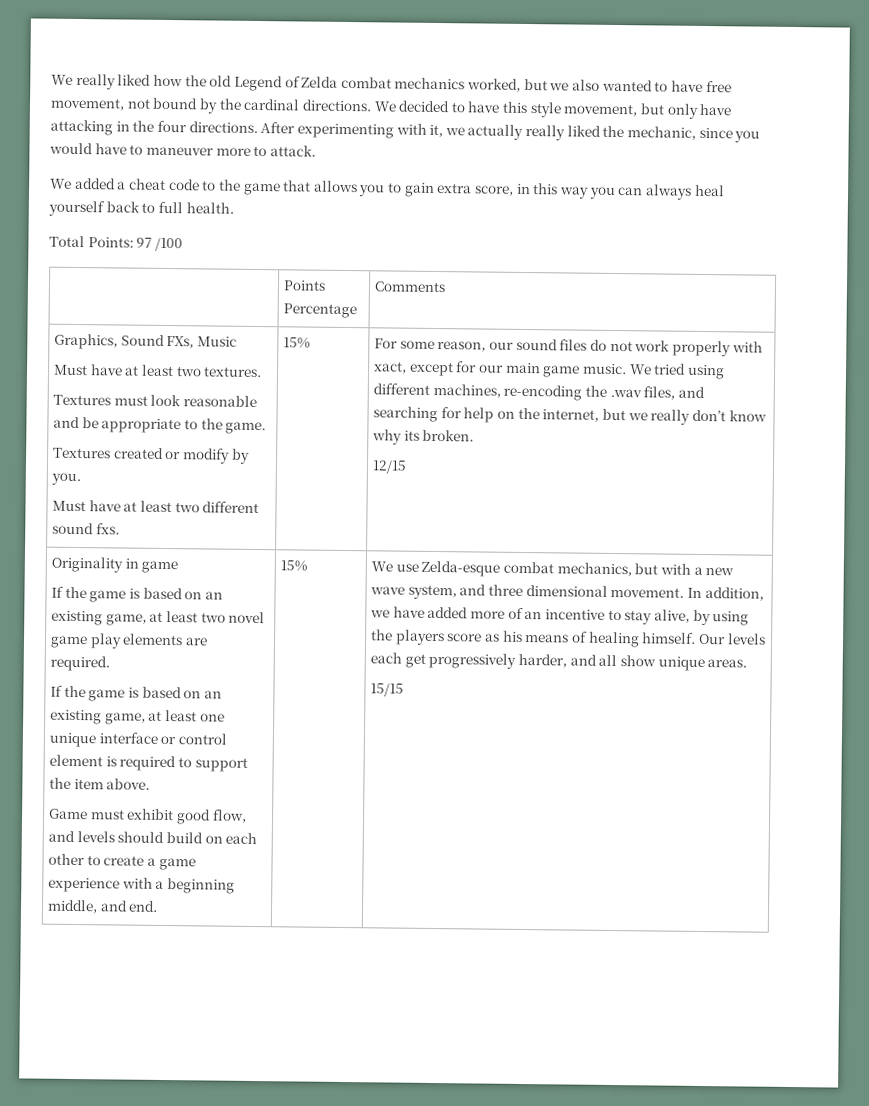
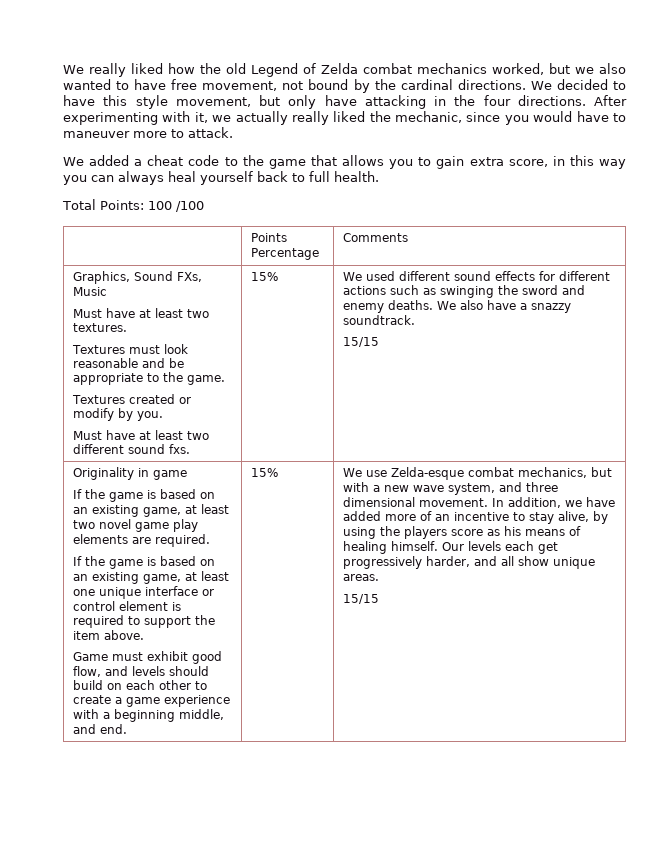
- Total Points: 97 /100
+ Total Points: 100 /100
- For some reason, our sound files do not work properly with xact, except for our main game music. We tried using different machines, re-encoding the .wav files, and searching for help on the internet, but we really don’t know why its broken.
- 12/15
+ We used different sound effects for different actions such as swinging the sword and enemy deaths. We also have a snazzy soundtrack.
+ 15/15

